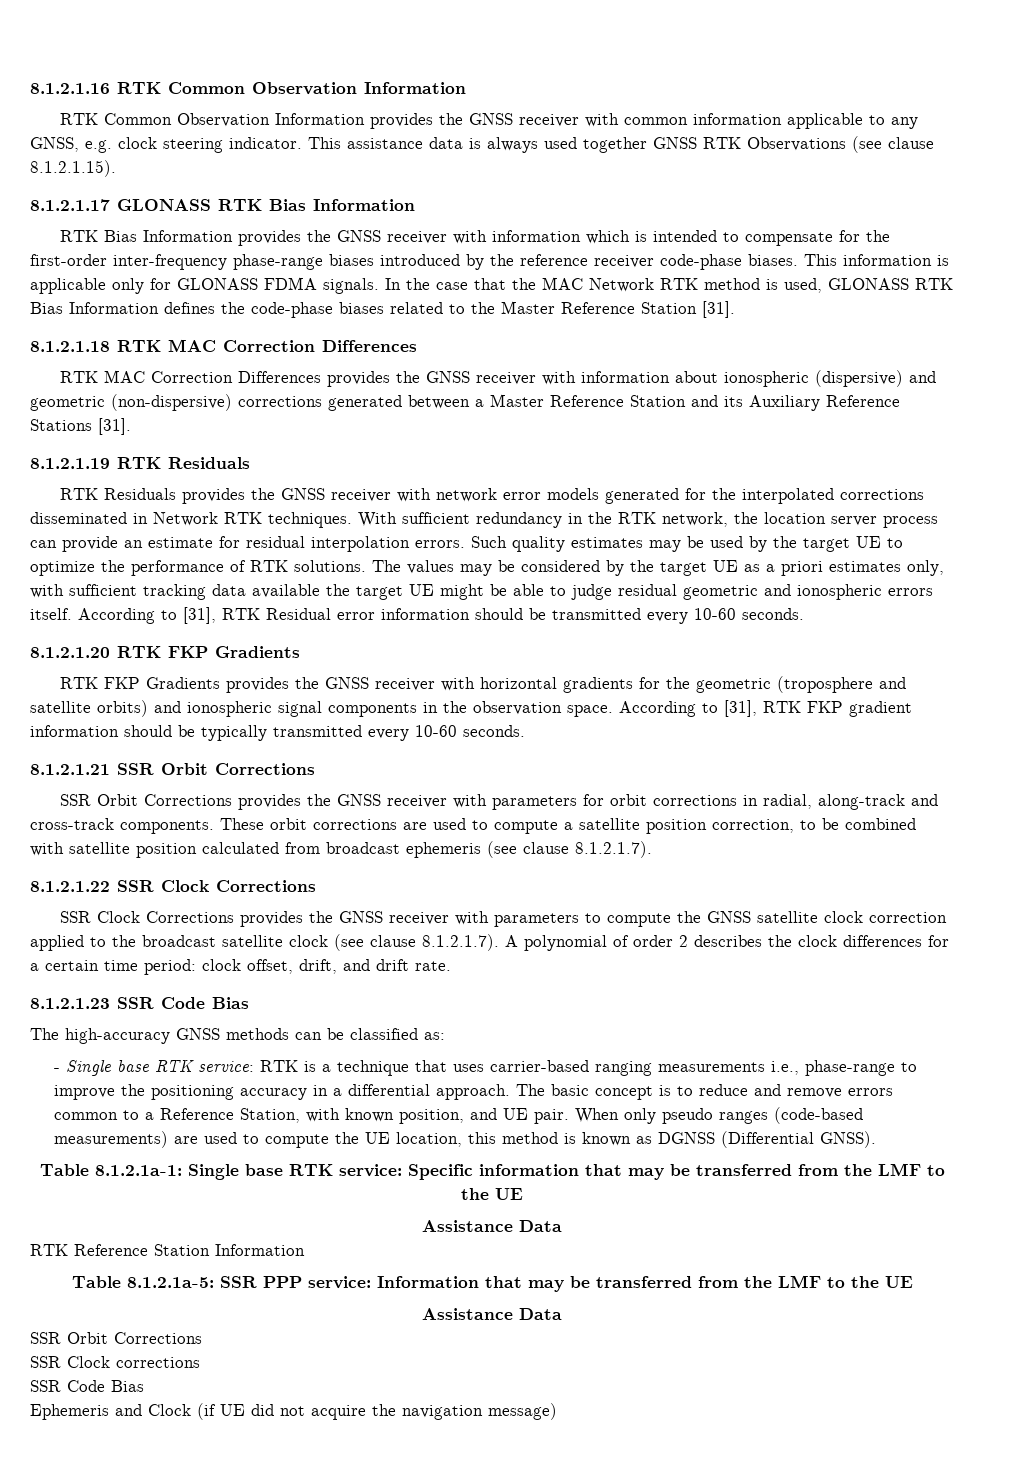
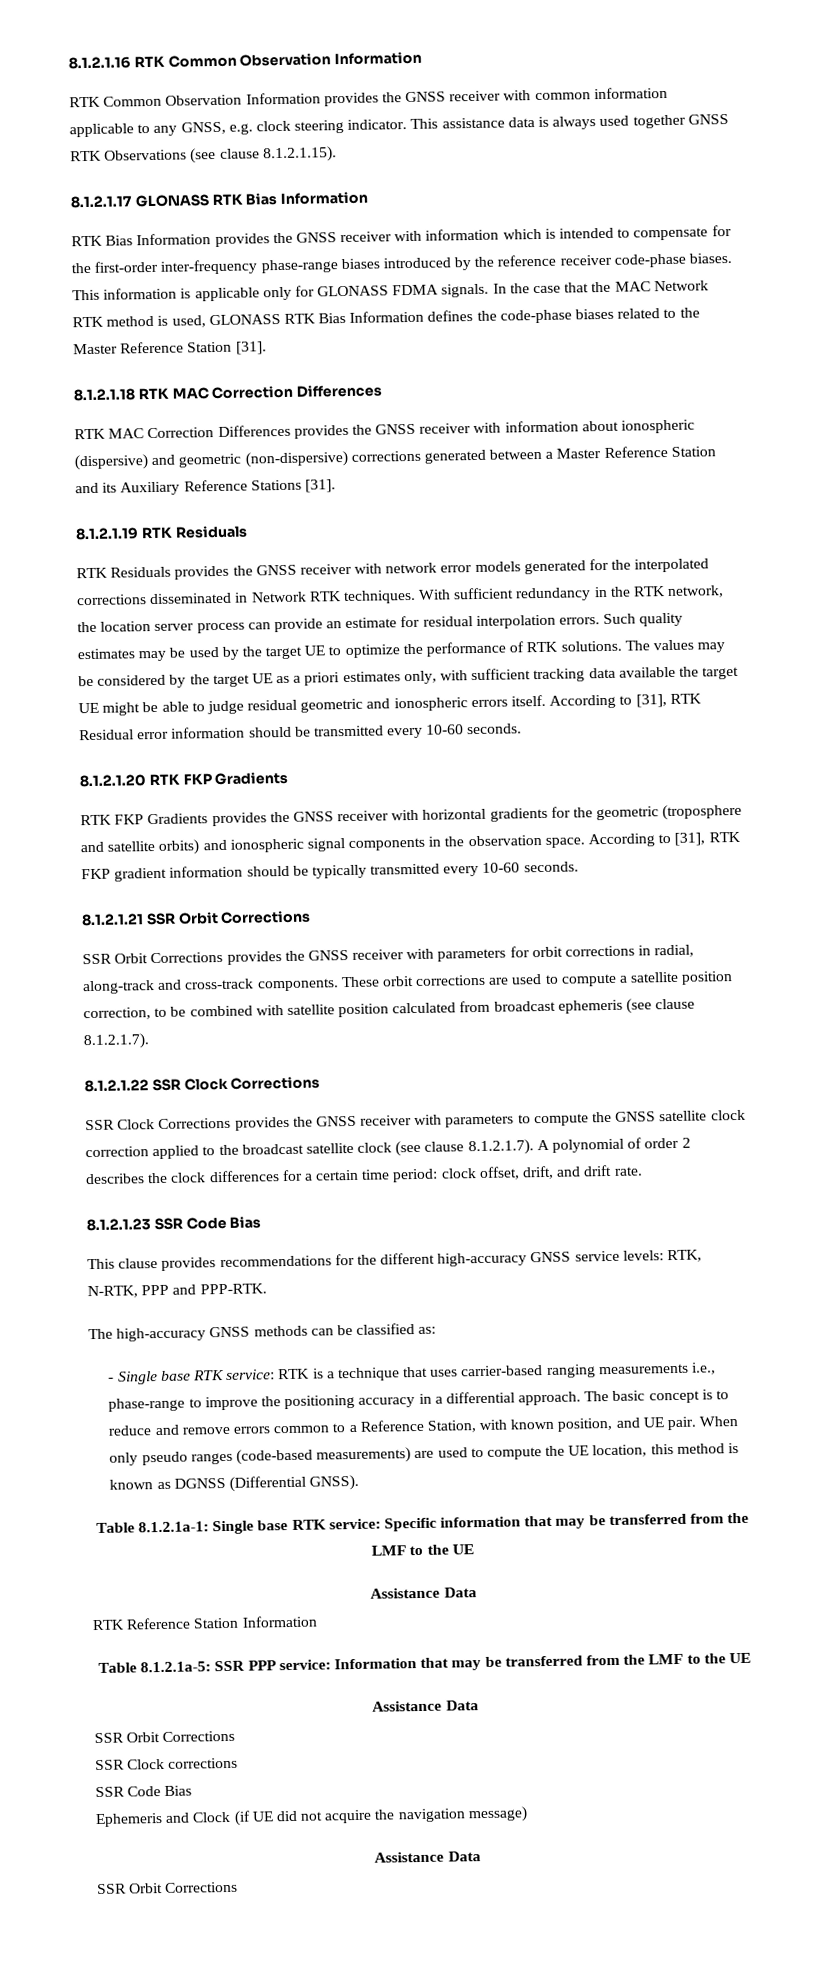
+ This clause provides recommendations for the different high-accuracy GNSS service levels: RTK, N-RTK, PPP and PPP-RTK.
  Ephemeris and Clock (if UE did not acquire the navigation message)
+ Assistance Data
+ SSR Orbit Corrections

